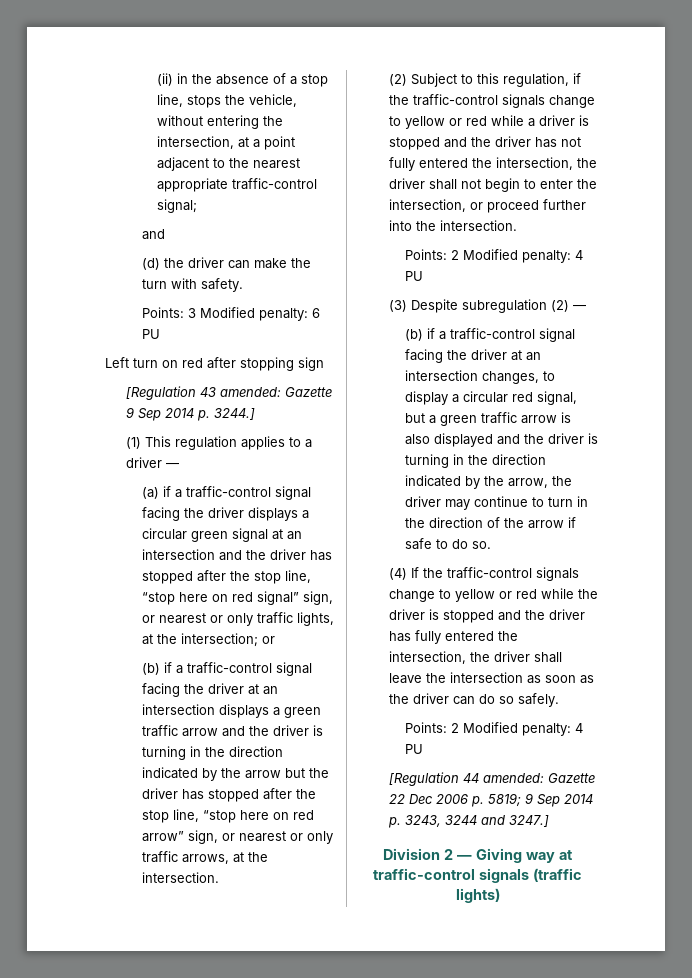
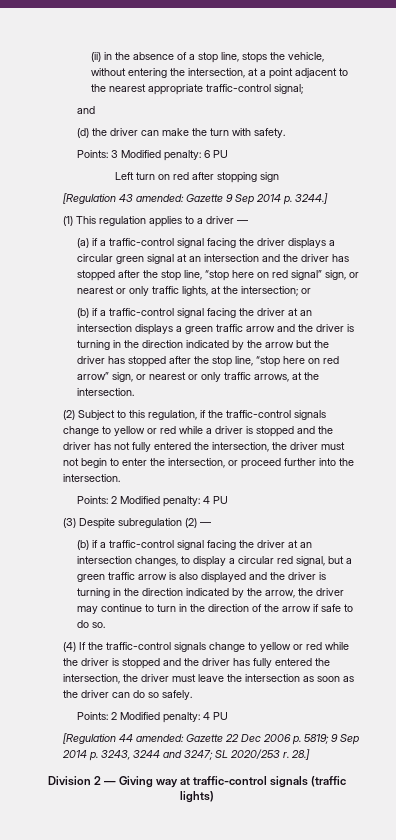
- (2) Subject to this regulation, if the traffic-control signals change to yellow or red while a driver is stopped and the driver has not fully entered the intersection, the driver shall not begin to enter the intersection, or proceed further into the intersection.
+ (2) Subject to this regulation, if the traffic-control signals change to yellow or red while a driver is stopped and the driver has not fully entered the intersection, the driver must not begin to enter the intersection, or proceed further into the intersection.
- (4) If the traffic-control signals change to yellow or red while the driver is stopped and the driver has fully entered the intersection, the driver shall leave the intersection as soon as the driver can do so safely.
+ (4) If the traffic-control signals change to yellow or red while the driver is stopped and the driver has fully entered the intersection, the driver must leave the intersection as soon as the driver can do so safely.
- [Regulation 44 amended: Gazette 22 Dec 2006 p. 5819; 9 Sep 2014 p. 3243, 3244 and 3247.]
+ [Regulation 44 amended: Gazette 22 Dec 2006 p. 5819; 9 Sep 2014 p. 3243, 3244 and 3247; SL 2020/253 r. 28.]

